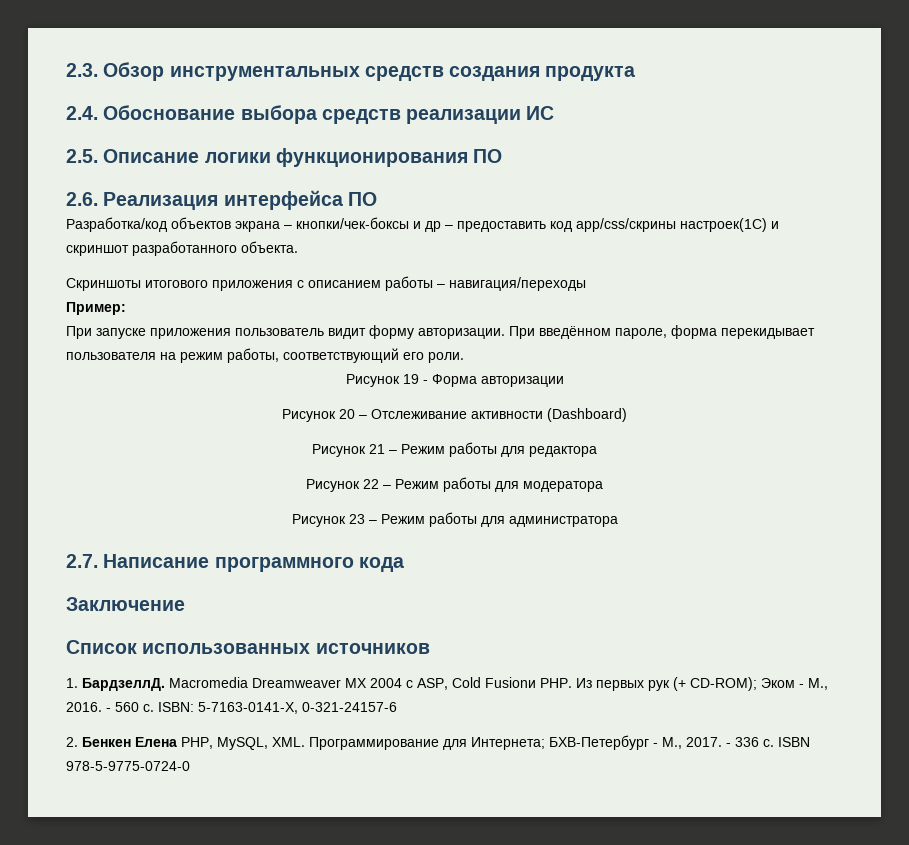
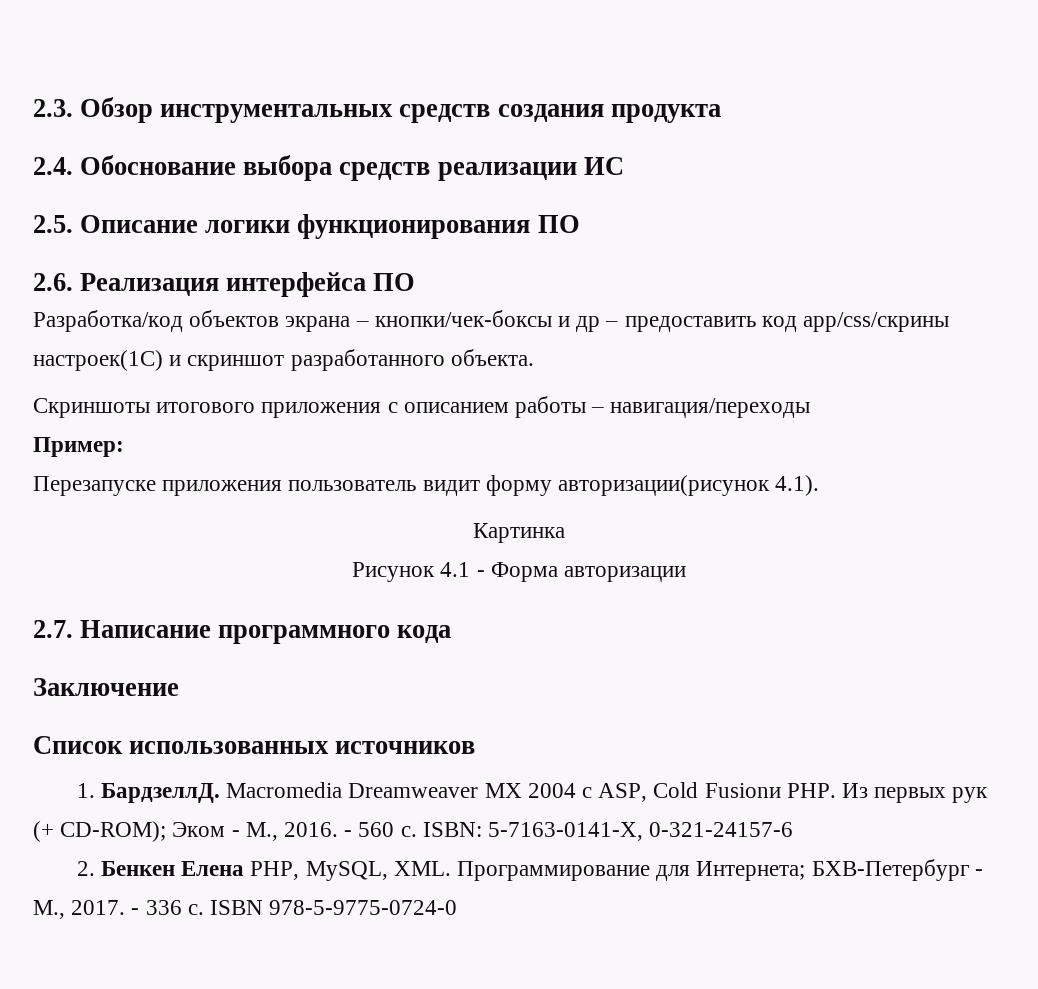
- При запуске приложения пользователь видит форму авторизации. При введённом пароле, форма перекидывает пользователя на режим работы, соответствующий его роли.
- Рисунок 19 - Форма авторизации
+ Перезапуске приложения пользователь видит форму авторизации(рисунок 4.1).
+ Картинка
+ Рисунок 4.1 - Форма авторизации
- Рисунок 20 – Отслеживание активности (Dashboard)
- Рисунок 21 – Режим работы для редактора
- Рисунок 22 – Режим работы для модератора
- Рисунок 23 – Режим работы для администратора

